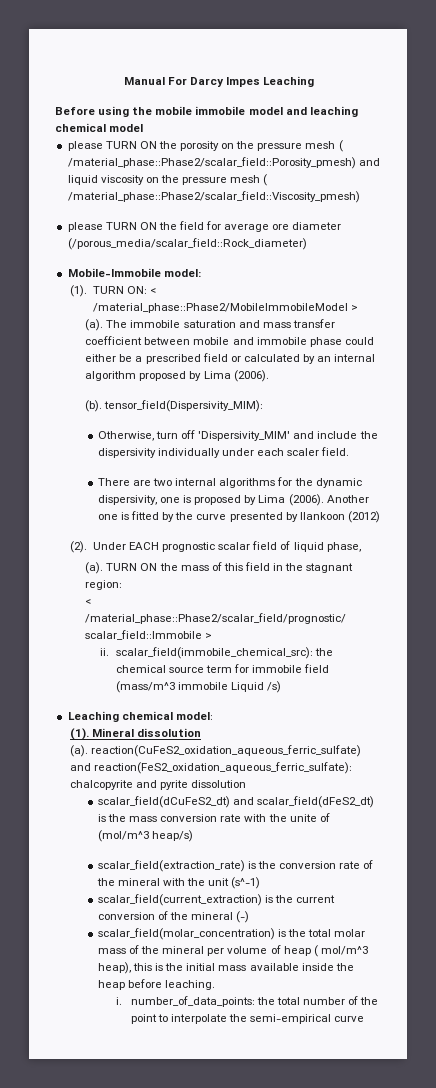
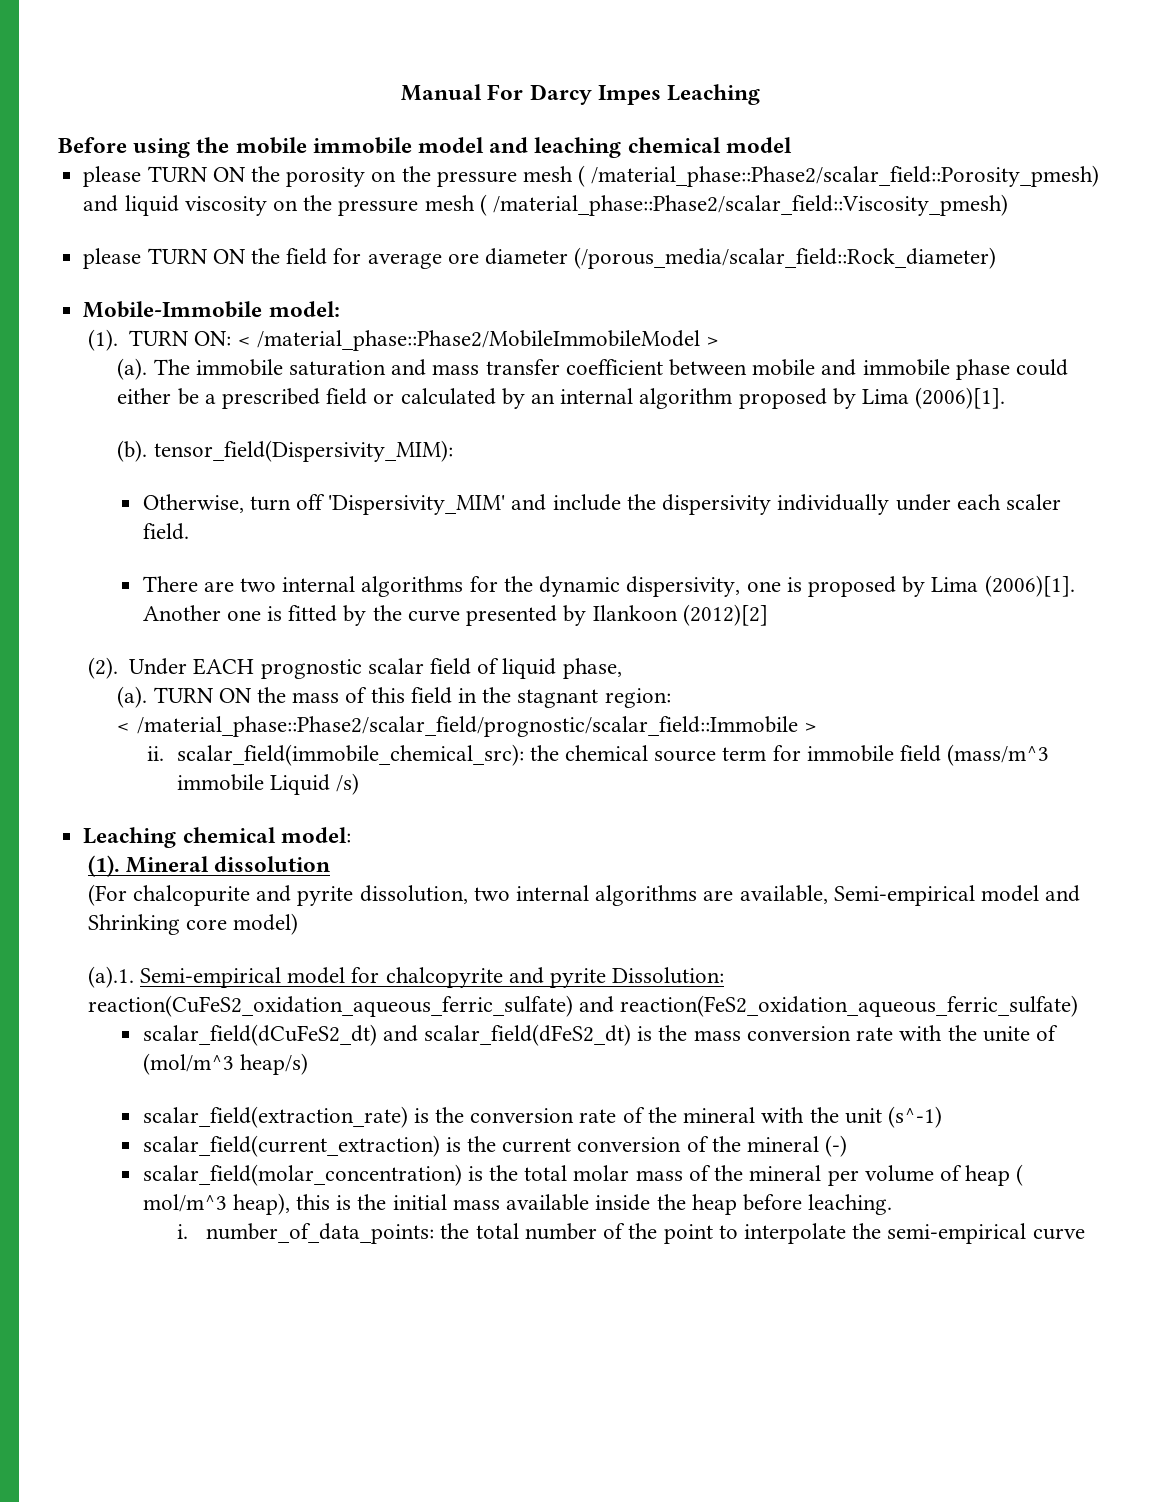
- The immobile saturation and mass transfer coefficient between mobile and immobile phase could either be a prescribed field or calculated by an internal algorithm proposed by Lima (2006).
+ The immobile saturation and mass transfer coefficient between mobile and immobile phase could either be a prescribed field or calculated by an internal algorithm proposed by Lima (2006)[1].
- There are two internal algorithms for the dynamic dispersivity, one is proposed by Lima (2006).
+ There are two internal algorithms for the dynamic dispersivity, one is proposed by Lima (2006)[1].
- Another one is fitted by the curve presented by Ilankoon (2012)
+ Another one is fitted by the curve presented by Ilankoon (2012)[2]
- (a). reaction(CuFeS2_oxidation_aqueous_ferric_sulfate) and reaction(FeS2_oxidation_aqueous_ferric_sulfate): chalcopyrite and pyrite dissolution
+ (For chalcopurite and pyrite dissolution, two internal algorithms are available, Semi-empirical model and Shrinking core model)
+ (a).1. Semi-empirical model for chalcopyrite and pyrite Dissolution: reaction(CuFeS2_oxidation_aqueous_ferric_sulfate) and reaction(FeS2_oxidation_aqueous_ferric_sulfate)

